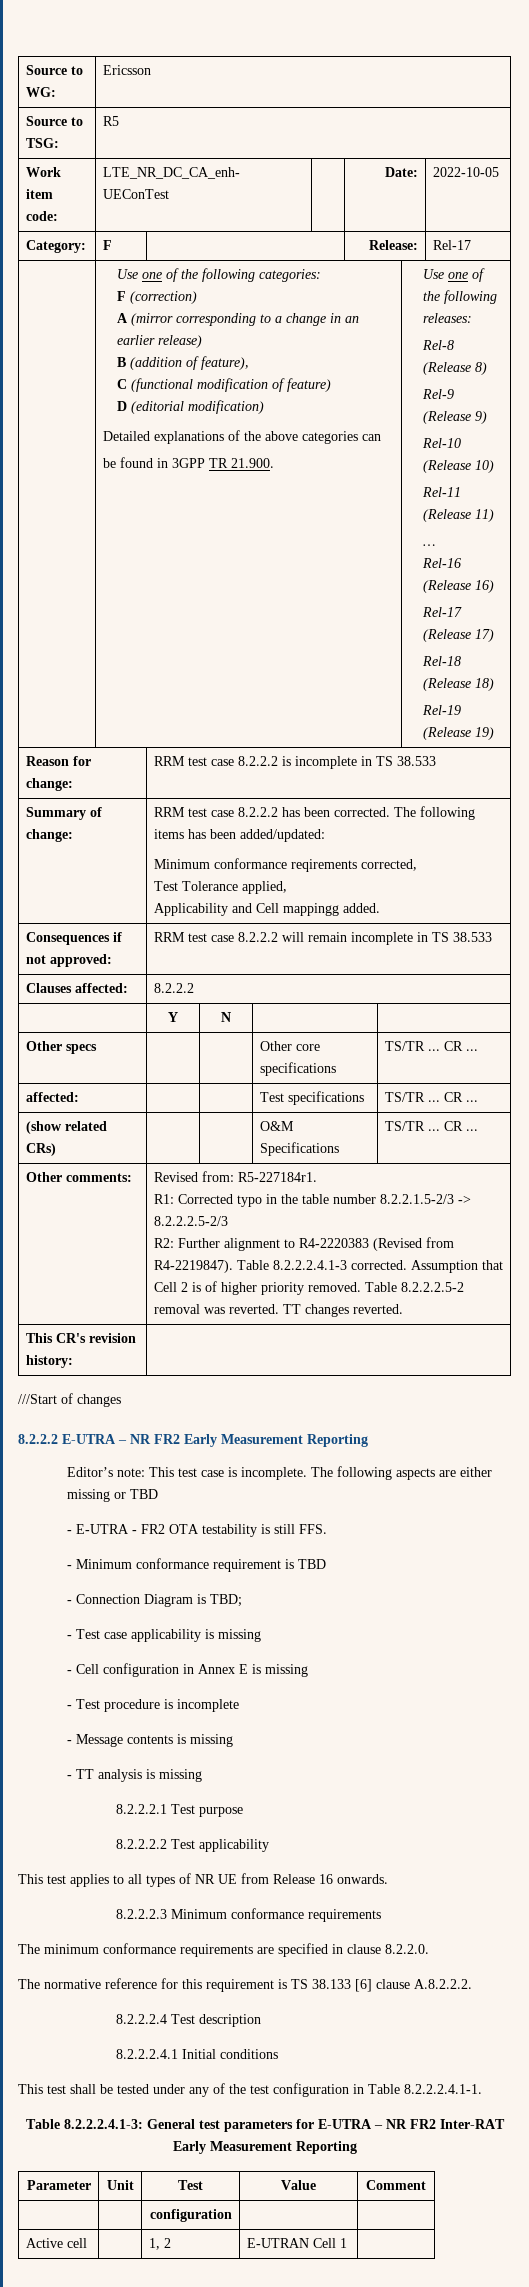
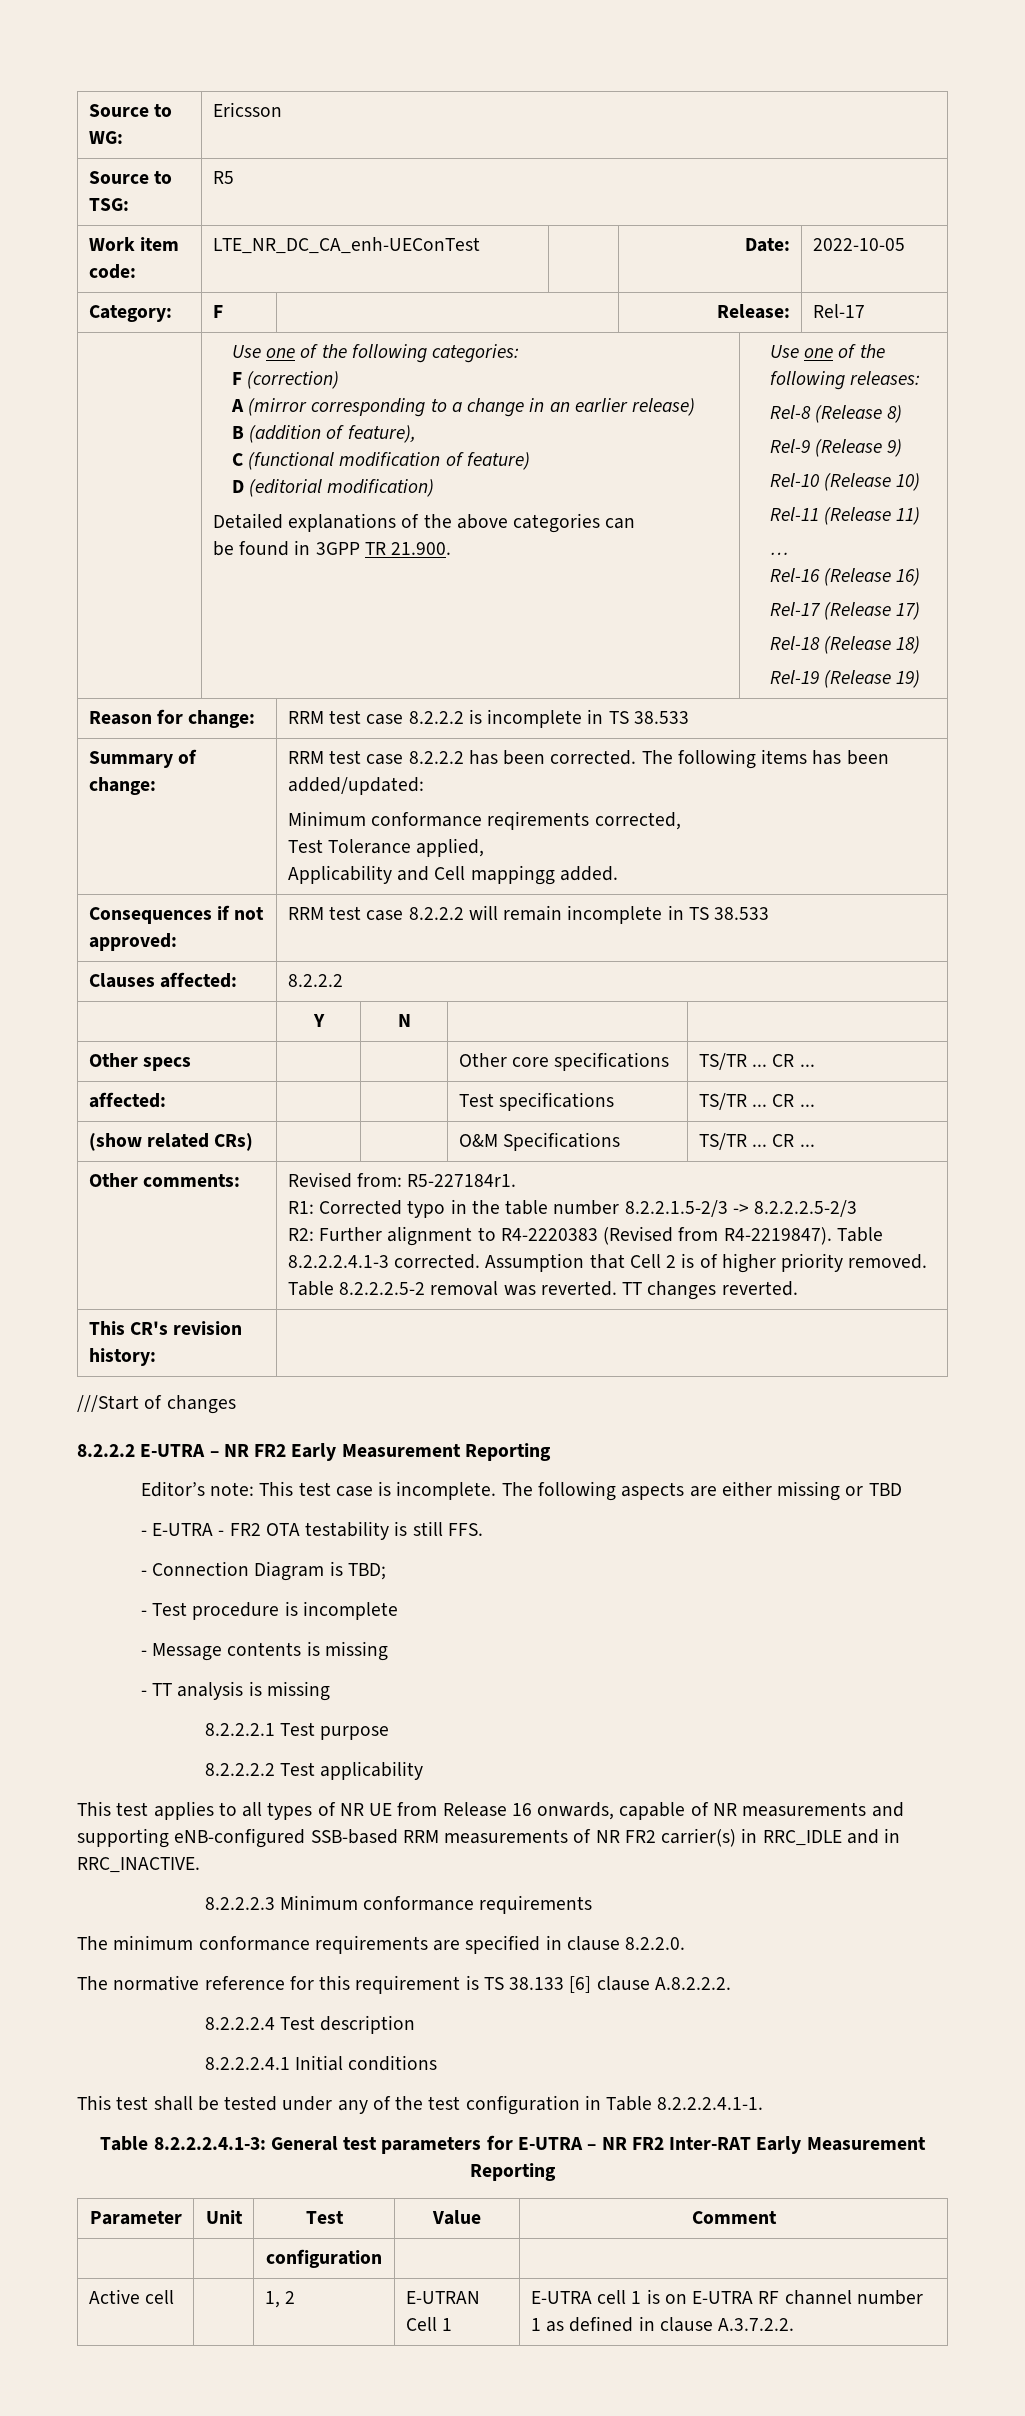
- - Minimum conformance requirement is TBD
- - Test case applicability is missing
- - Cell configuration in Annex E is missing
- This test applies to all types of NR UE from Release 16 onwards.
+ This test applies to all types of NR UE from Release 16 onwards, capable of NR measurements and supporting eNB-configured SSB-based RRM measurements of NR FR2 carrier(s) in RRC_IDLE and in RRC_INACTIVE.
- Active cell | | 1, 2 | E-UTRAN Cell 1 |
+ Active cell | | 1, 2 | E-UTRAN Cell 1 | E-UTRA cell 1 is on E-UTRA RF channel number 1 as defined in clause A.3.7.2.2.

